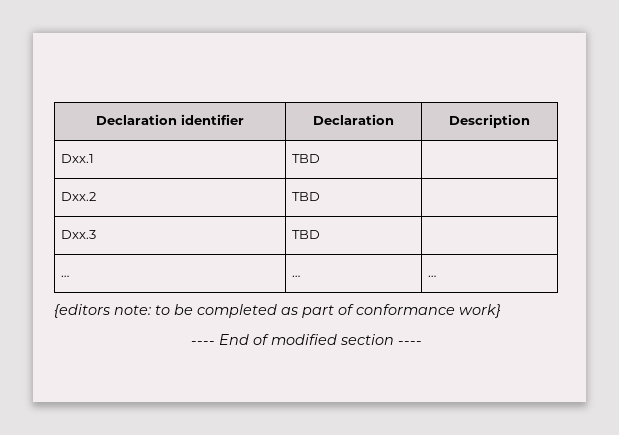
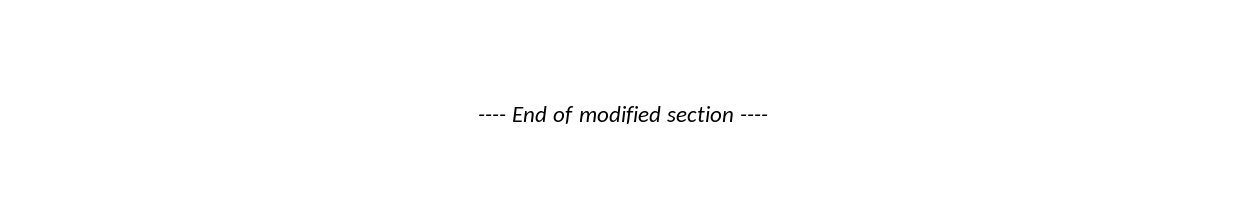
- Declaration identifier | Declaration | Description
- Dxx.1 | TBD |
- Dxx.2 | TBD |
- Dxx.3 | TBD |
- … | … | …
- {editors note: to be completed as part of conformance work}

